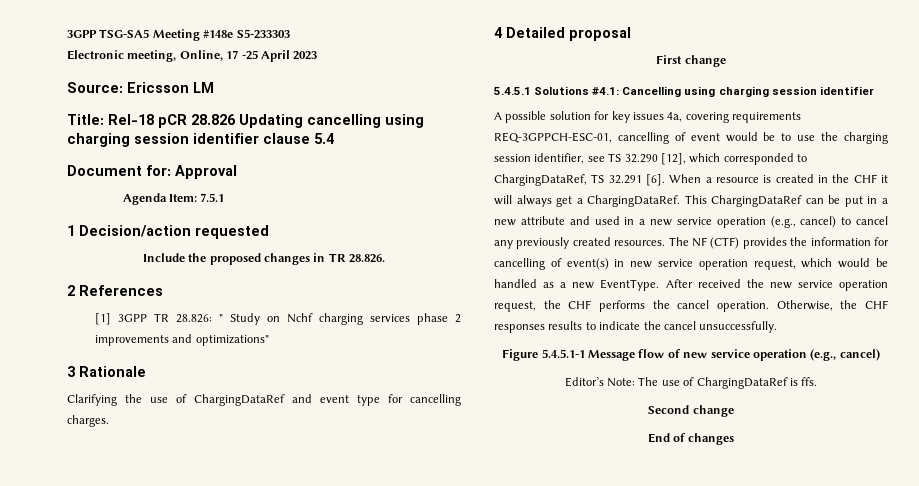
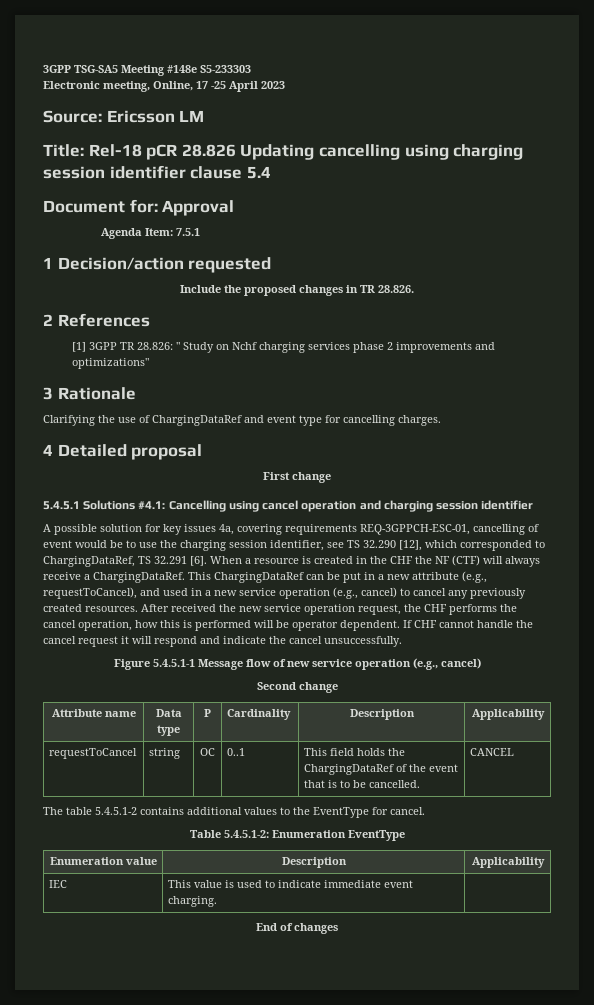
- 5.4.5.1 Solutions #4.1: Cancelling using charging session identifier
+ 5.4.5.1 Solutions #4.1: Cancelling using cancel operation and charging session identifier
- When a resource is created in the CHF it will always get a ChargingDataRef.
+ When a resource is created in the CHF the NF (CTF) will always receive a ChargingDataRef.
- This ChargingDataRef can be put in a new attribute and used in a new service operation (e.g., cancel) to cancel any previously created resources.
+ This ChargingDataRef can be put in a new attribute (e.g., requestToCancel), and used in a new service operation (e.g., cancel) to cancel any previously created resources.
- The NF (CTF) provides the information for cancelling of event(s) in new service operation request, which would be handled as a new EventType.
- After received the new service operation request, the CHF performs the cancel operation. Otherwise, the CHF responses results to indicate the cancel unsuccessfully.
+ After received the new service operation request, the CHF performs the cancel operation, how this is performed will be operator dependent. If CHF cannot handle the cancel request it will respond and indicate the cancel unsuccessfully.
- Editor’s Note: The use of ChargingDataRef is ffs.
  Second change
+ Attribute name | Data type | P | Cardinality | Description | Applicability
+ requestToCancel | string | OC | 0..1 | This field holds the ChargingDataRef of the event that is to be cancelled. | CANCEL
+ The table 5.4.5.1-2 contains additional values to the EventType for cancel.
+ Table 5.4.5.1-2: Enumeration EventType
+ Enumeration value | Description | Applicability
+ IEC | This value is used to indicate immediate event charging. |

